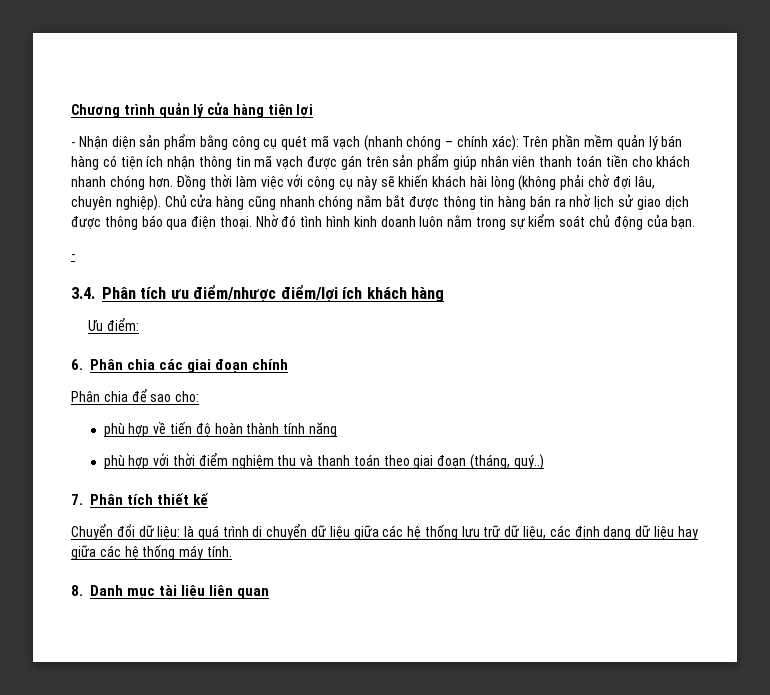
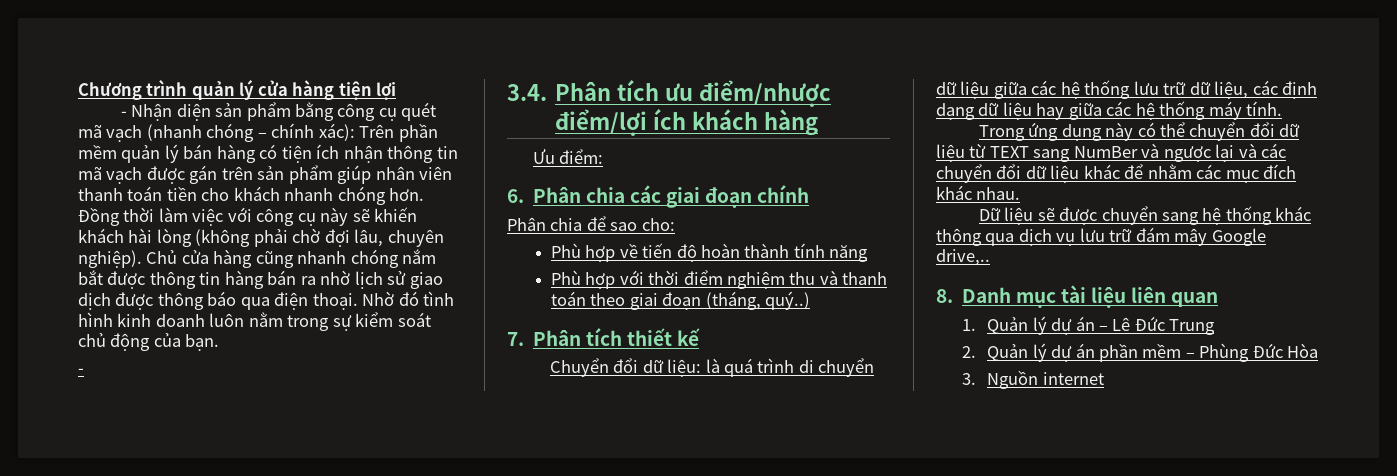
- phù hợp về tiến độ hoàn thành tính năng
+ Phù hợp về tiến độ hoàn thành tính năng
- phù hợp với thời điểm nghiệm thu và thanh toán theo giai đoạn (tháng, quý..)
+ Phù hợp với thời điểm nghiệm thu và thanh toán theo giai đoạn (tháng, quý..)
+ Trong ứng dụng này có thể chuyển đổi dữ liệu từ TEXT sang NumBer và ngược lại và các chuyển đổi dữ liệu khác để nhằm các mục đích khác nhau.
+ Dữ liệu sẽ được chuyển sang hệ thống khác thông qua dịch vụ lưu trữ đám mây Google drive,..
+ 1. Quản lý dự án – Lê Đức Trung
+ 2. Quản lý dự án phần mềm – Phùng Đức Hòa
+ 3. Nguồn internet

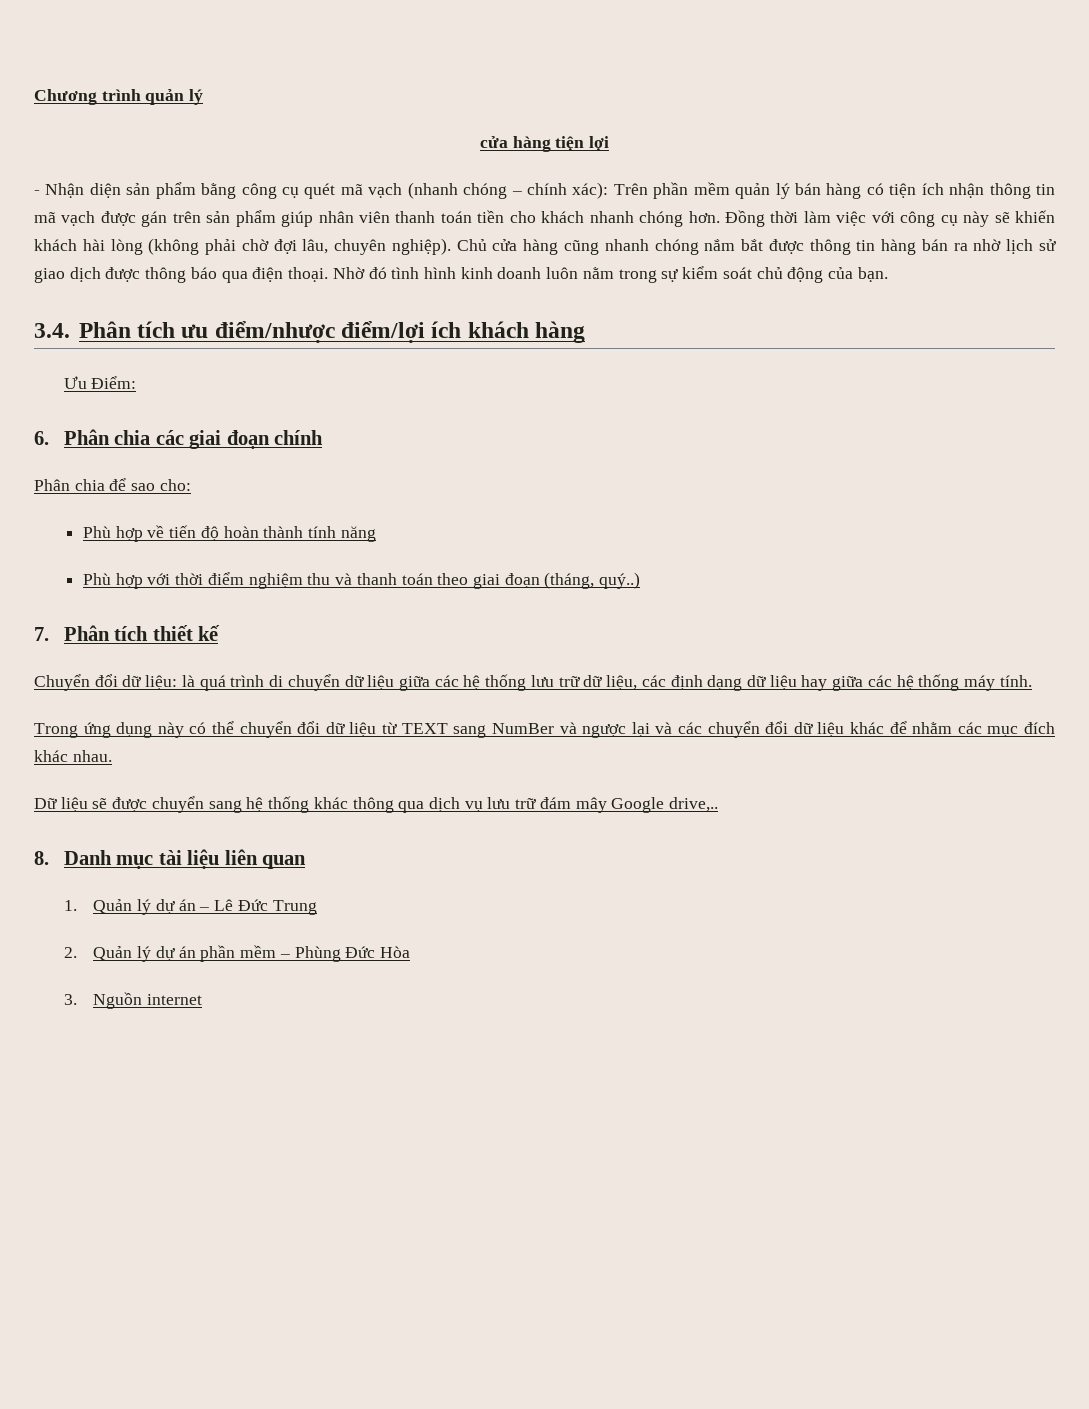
- Chương trình quản lý cửa hàng tiện lợi
+ Chương trình quản lý
+ cửa hàng tiện lợi
  Nhờ đó tình hình kinh doanh luôn nằm trong sự kiểm soát chủ động của bạn.
- -
- Ưu điểm:
+ Ưu Điểm:

